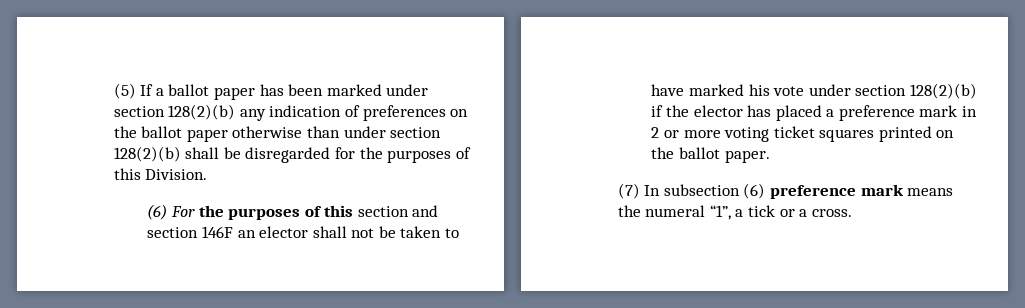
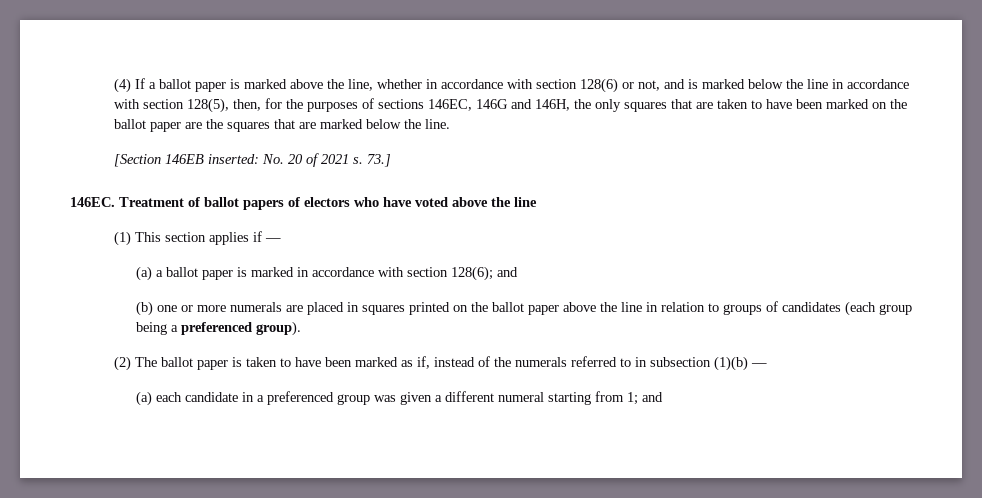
- (5) If a ballot paper has been marked under section 128(2)(b) any indication of preferences on the ballot paper otherwise than under section 128(2)(b) shall be disregarded for the purposes of this Division.
- (6) For the purposes of this section and section 146F an elector shall not be taken to have marked his vote under section 128(2)(b) if the elector has placed a preference mark in 2 or more voting ticket squares printed on the ballot paper.
- (7) In subsection (6) preference mark means the numeral “1”, a tick or a cross.
+ (4) If a ballot paper is marked above the line, whether in accordance with section 128(6) or not, and is marked below the line in accordance with section 128(5), then, for the purposes of sections 146EC, 146G and 146H, the only squares that are taken to have been marked on the ballot paper are the squares that are marked below the line.
+ [Section 146EB inserted: No. 20 of 2021 s. 73.]
+ 146EC. Treatment of ballot papers of electors who have voted above the line
+ (1) This section applies if —
+ (a) a ballot paper is marked in accordance with section 128(6); and
+ (b) one or more numerals are placed in squares printed on the ballot paper above the line in relation to groups of candidates (each group being a preferenced group).
+ (2) The ballot paper is taken to have been marked as if, instead of the numerals referred to in subsection (1)(b) —
+ (a) each candidate in a preferenced group was given a different numeral starting from 1; and

